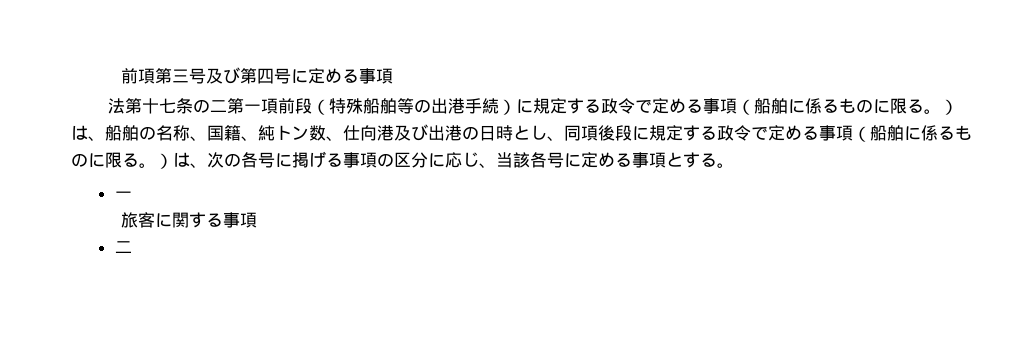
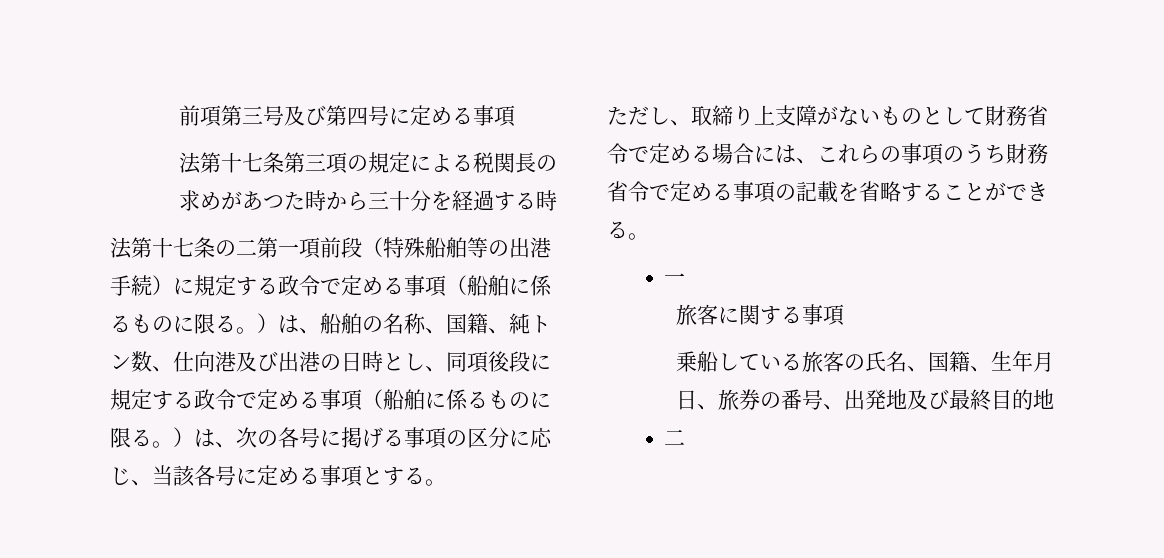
+ 法第十七条第三項の規定による税関長の求めがあつた時から三十分を経過する時
+ ただし、取締り上支障がないものとして財務省令で定める場合には、これらの事項のうち財務省令で定める事項の記載を省略することができる。
+ 乗船している旅客の氏名、国籍、生年月日、旅券の番号、出発地及び最終目的地

